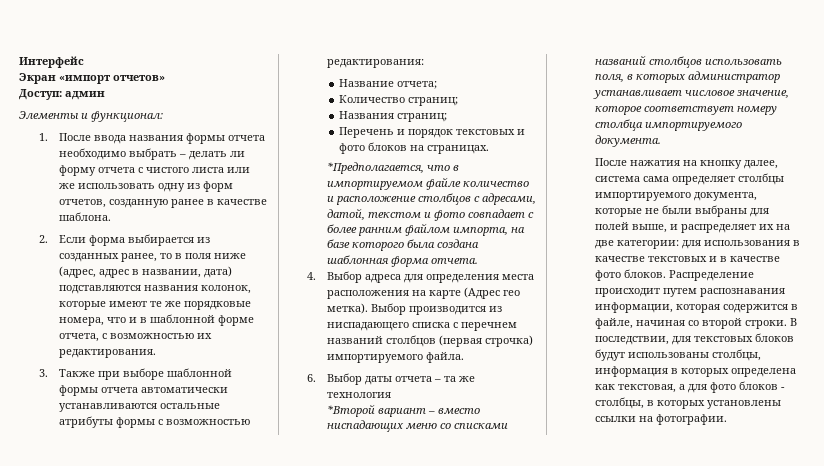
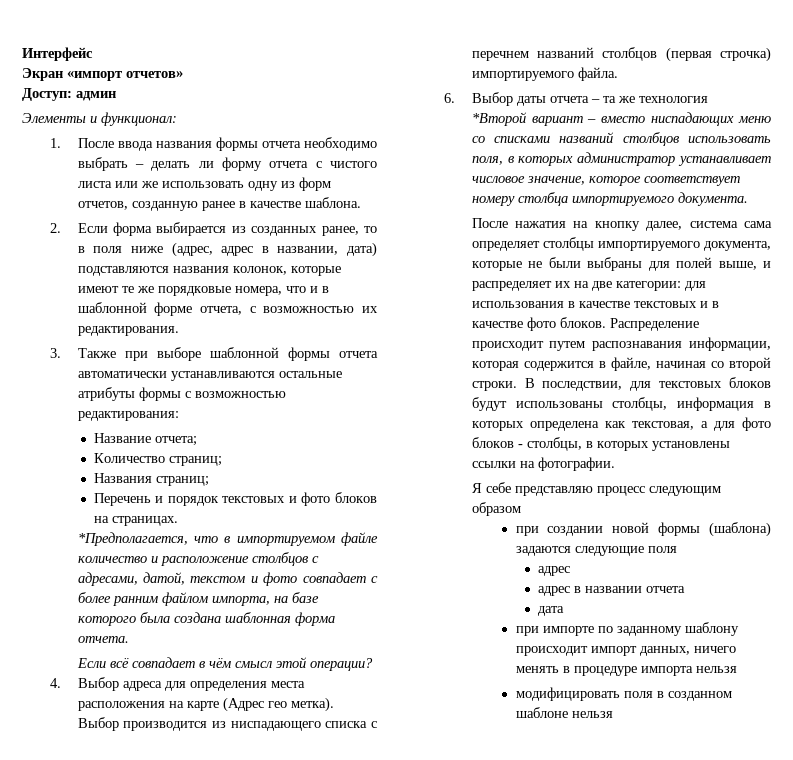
+ Если всё совпадает в чём смысл этой операции?
+ Я себе представляю процесс следующим образом
+ при создании новой формы (шаблона) задаются следующие поля
+ адрес
+ адрес в названии отчета
+ дата
+ при импорте по заданному шаблону происходит импорт данных, ничего менять в процедуре импорта нельзя
+ модифицировать поля в созданном шаблоне нельзя

